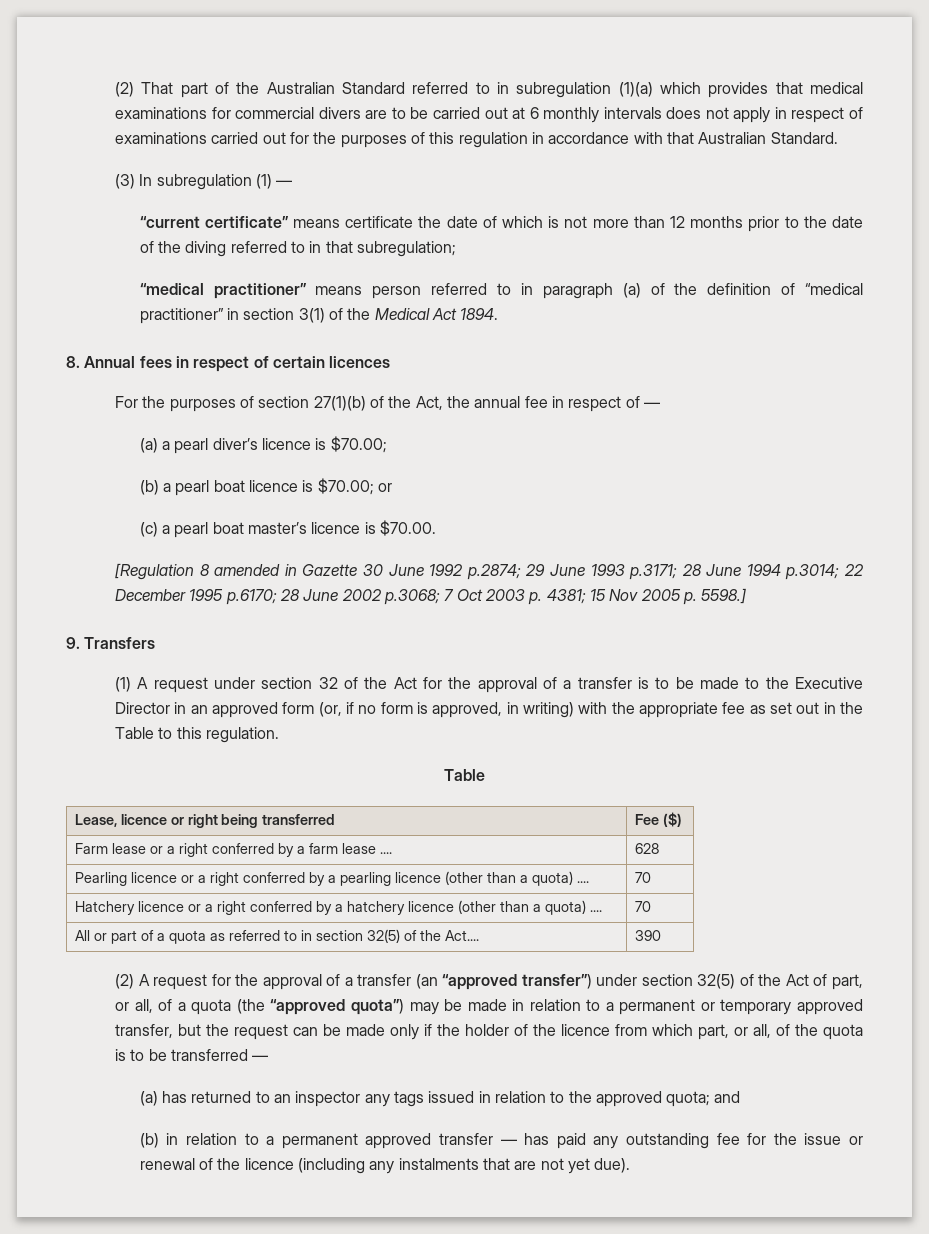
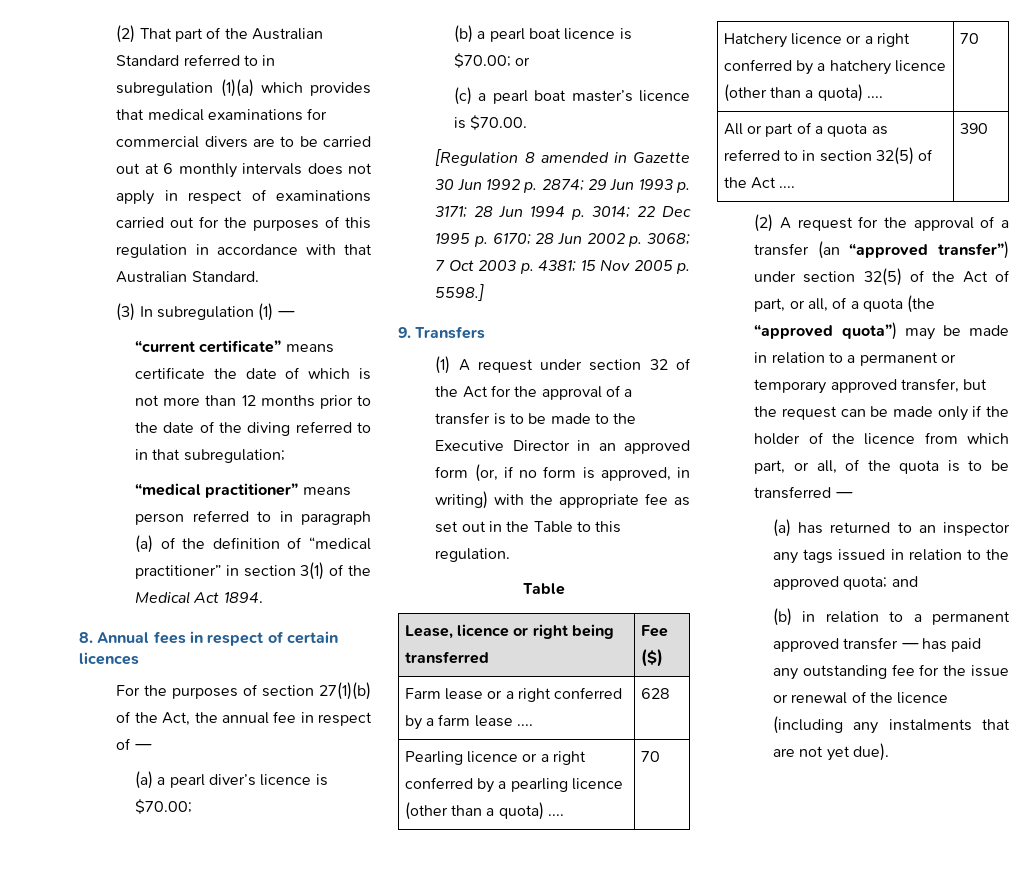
- [Regulation 8 amended in Gazette 30 June 1992 p.2874; 29 June 1993 p.3171; 28 June 1994 p.3014; 22 December 1995 p.6170; 28 June 2002 p.3068; 7 Oct 2003 p. 4381; 15 Nov 2005 p. 5598.]
+ [Regulation 8 amended in Gazette 30 Jun 1992 p. 2874; 29 Jun 1993 p. 3171; 28 Jun 1994 p. 3014; 22 Dec 1995 p. 6170; 28 Jun 2002 p. 3068; 7 Oct 2003 p. 4381; 15 Nov 2005 p. 5598.]
- All or part of a quota as referred to in section 32(5) of the Act.... | 390
+ All or part of a quota as referred to in section 32(5) of the Act .... | 390

